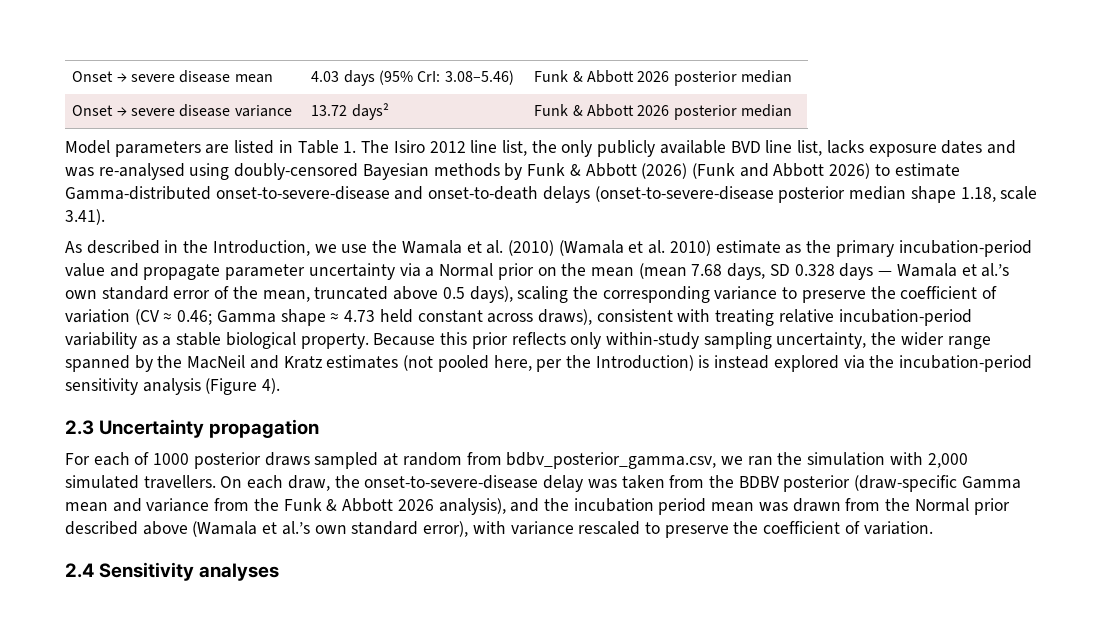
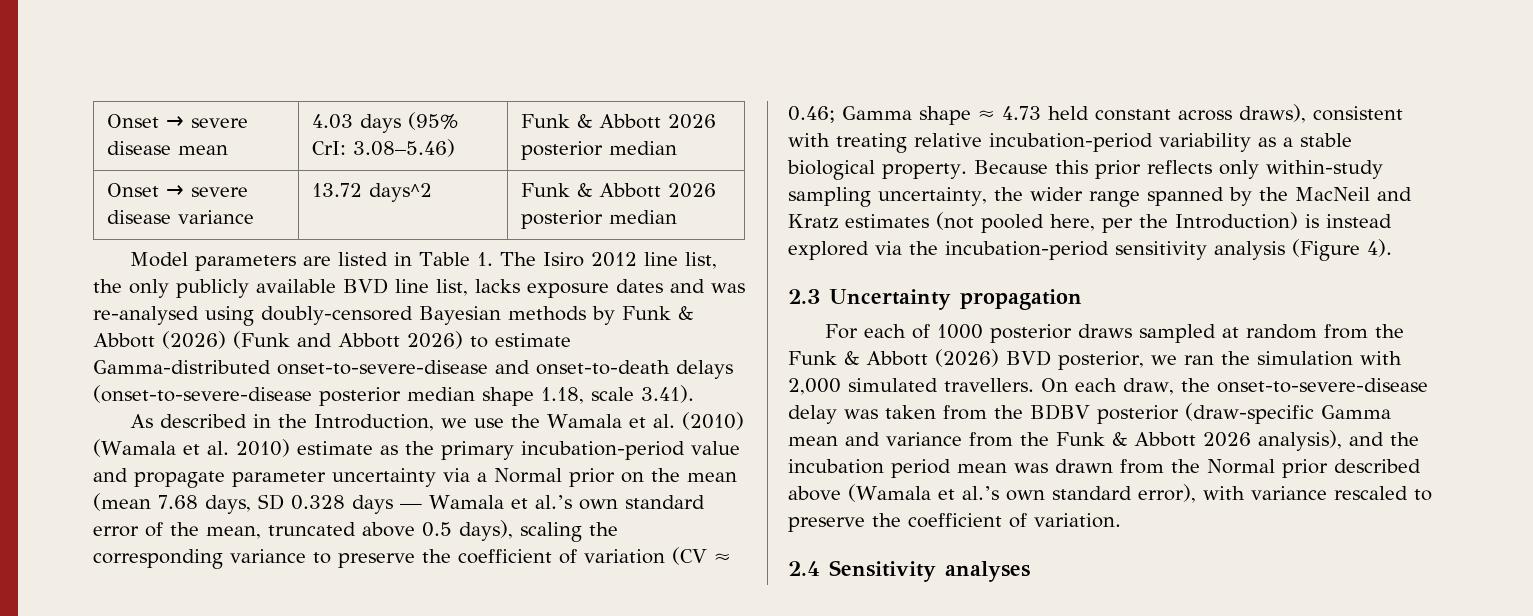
- Onset → severe disease variance | 13.72 days² | Funk & Abbott 2026 posterior median
+ Onset → severe disease variance | 13.72 days^2 | Funk & Abbott 2026 posterior median
- For each of 1000 posterior draws sampled at random from bdbv_posterior_gamma.csv, we ran the simulation with 2,000 simulated travellers.
+ For each of 1000 posterior draws sampled at random from the Funk & Abbott (2026) BVD posterior, we ran the simulation with 2,000 simulated travellers.

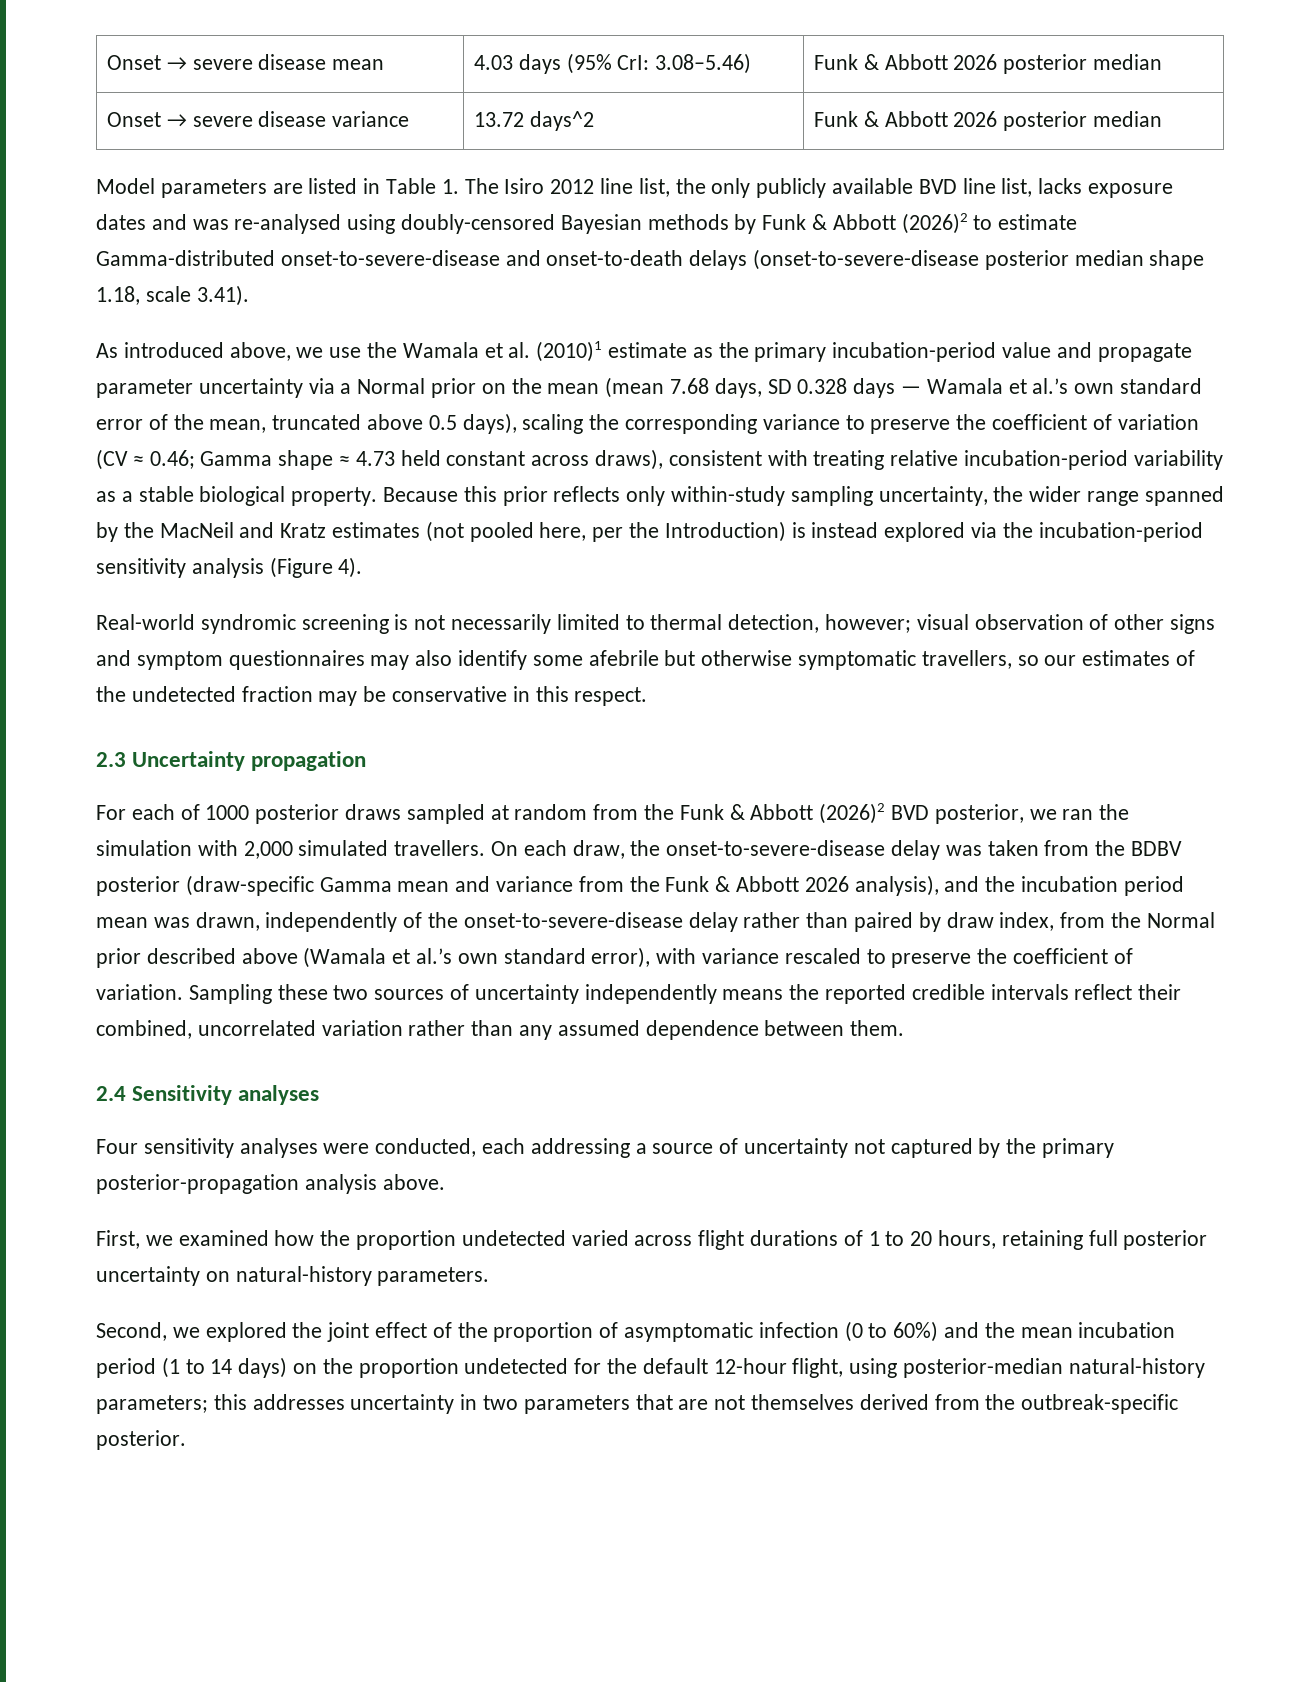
- Model parameters are listed in Table 1. The Isiro 2012 line list, the only publicly available BVD line list, lacks exposure dates and was re-analysed using doubly-censored Bayesian methods by Funk & Abbott (2026) (Funk and Abbott 2026) to estimate Gamma-distributed onset-to-severe-disease and onset-to-death delays (onset-to-severe-disease posterior median shape 1.18, scale 3.41).
+ Model parameters are listed in Table 1. The Isiro 2012 line list, the only publicly available BVD line list, lacks exposure dates and was re-analysed using doubly-censored Bayesian methods by Funk & Abbott (2026)2 to estimate Gamma-distributed onset-to-severe-disease and onset-to-death delays (onset-to-severe-disease posterior median shape 1.18, scale 3.41).
- As described in the Introduction, we use the Wamala et al. (2010) (Wamala et al. 2010) estimate as the primary incubation-period value and propagate parameter uncertainty via a Normal prior on the mean (mean 7.68 days, SD 0.328 days — Wamala et al.’s own standard error of the mean, truncated above 0.5 days), scaling the corresponding variance to preserve the coefficient of variation (CV ≈ 0.46;
+ As introduced above, we use the Wamala et al. (2010)1 estimate as the primary incubation-period value and propagate parameter uncertainty via a Normal prior on the mean (mean 7.68 days, SD 0.328 days — Wamala et al.’s own standard error of the mean, truncated above 0.5 days), scaling the corresponding variance to preserve the coefficient of variation (CV ≈ 0.46;
+ Real-world syndromic screening is not necessarily limited to thermal detection, however; visual observation of other signs and symptom questionnaires may also identify some afebrile but otherwise symptomatic travellers, so our estimates of the undetected fraction may be conservative in this respect.
- For each of 1000 posterior draws sampled at random from the Funk & Abbott (2026) BVD posterior, we ran the simulation with 2,000 simulated travellers.
+ For each of 1000 posterior draws sampled at random from the Funk & Abbott (2026)2 BVD posterior, we ran the simulation with 2,000 simulated travellers.
- On each draw, the onset-to-severe-disease delay was taken from the BDBV posterior (draw-specific Gamma mean and variance from the Funk & Abbott 2026 analysis), and the incubation period mean was drawn from the Normal prior described above (Wamala et al.’s own standard error), with variance rescaled to preserve the coefficient of variation.
+ On each draw, the onset-to-severe-disease delay was taken from the BDBV posterior (draw-specific Gamma mean and variance from the Funk & Abbott 2026 analysis), and the incubation period mean was drawn, independently of the onset-to-severe-disease delay rather than paired by draw index, from the Normal prior described above (Wamala et al.’s own standard error), with variance rescaled to preserve the coefficient of variation. Sampling these two sources of uncertainty independently means the reported credible intervals reflect their combined, uncorrelated variation rather than any assumed dependence between them.
  2.4 Sensitivity analyses
+ Four sensitivity analyses were conducted, each addressing a source of uncertainty not captured by the primary posterior-propagation analysis above.
+ First, we examined how the proportion undetected varied across flight durations of 1 to 20 hours, retaining full posterior uncertainty on natural-history parameters.
+ Second, we explored the joint effect of the proportion of asymptomatic infection (0 to 60%) and the mean incubation period (1 to 14 days) on the proportion undetected for the default 12-hour flight, using posterior-median natural-history parameters; this addresses uncertainty in two parameters that are not themselves derived from the outbreak-specific posterior.

